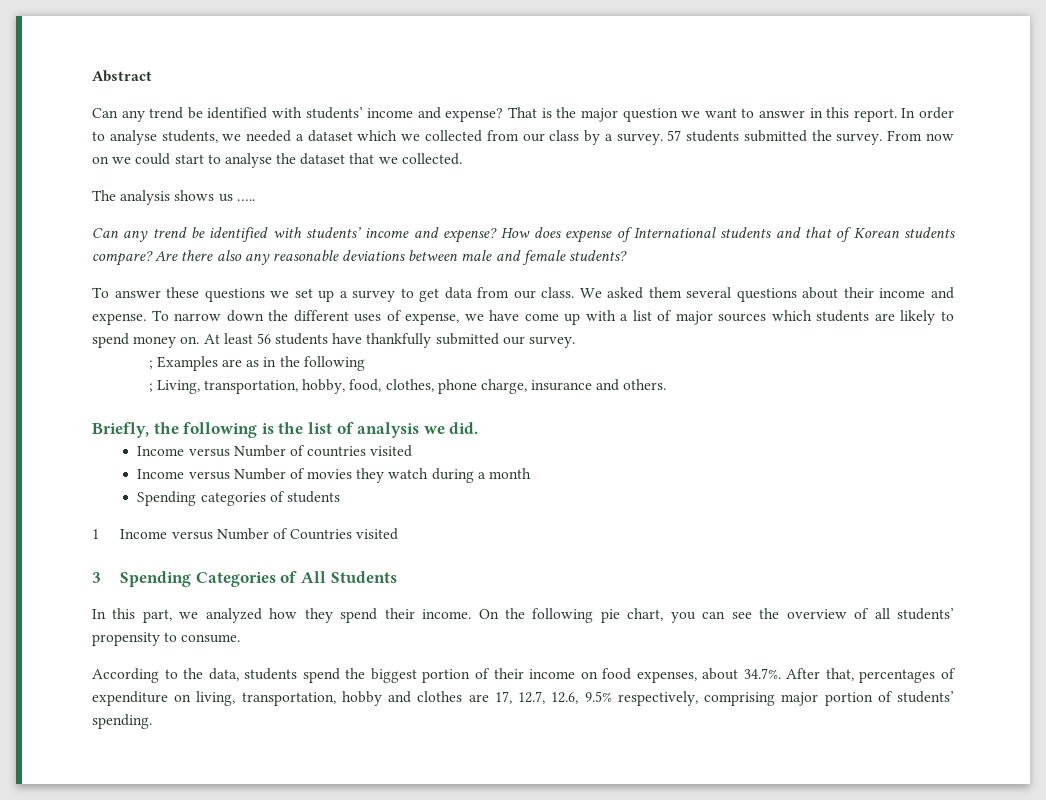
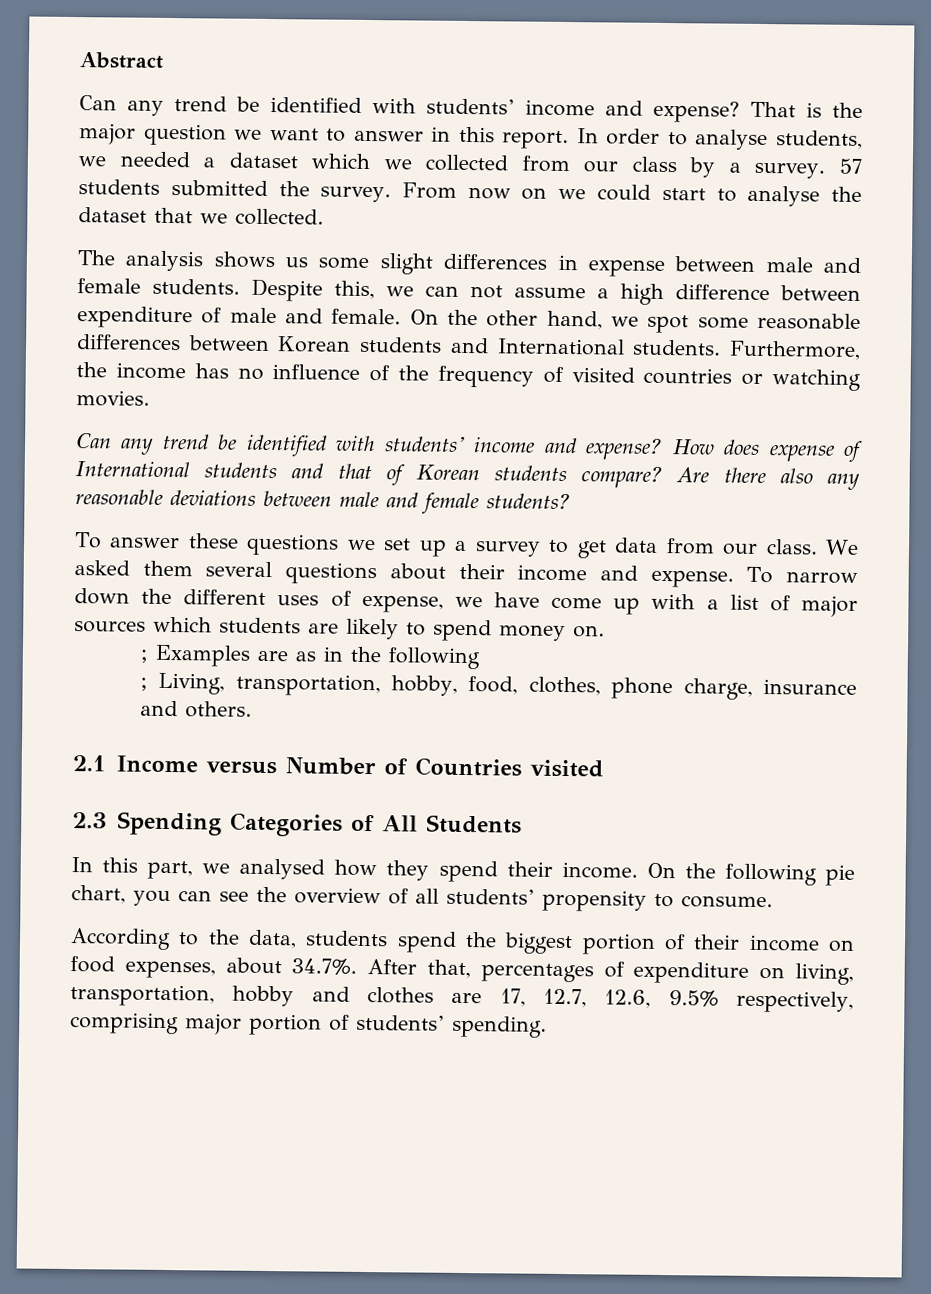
- The analysis shows us …..
+ The analysis shows us some slight differences in expense between male and female students. Despite this, we can not assume a high difference between expenditure of male and female. On the other hand, we spot some reasonable differences between Korean students and International students. Furthermore, the income has no influence of the frequency of visited countries or watching movies.
- At least 56 students have thankfully submitted our survey.
- Briefly, the following is the list of analysis we did.
- Income versus Number of countries visited
- Income versus Number of movies they watch during a month
- Spending categories of students
- 1 Income versus Number of Countries visited
+ 2.1 Income versus Number of Countries visited
- 3 Spending Categories of All Students
+ 2.3 Spending Categories of All Students
- In this part, we analyzed how they spend their income.
+ In this part, we analysed how they spend their income.

